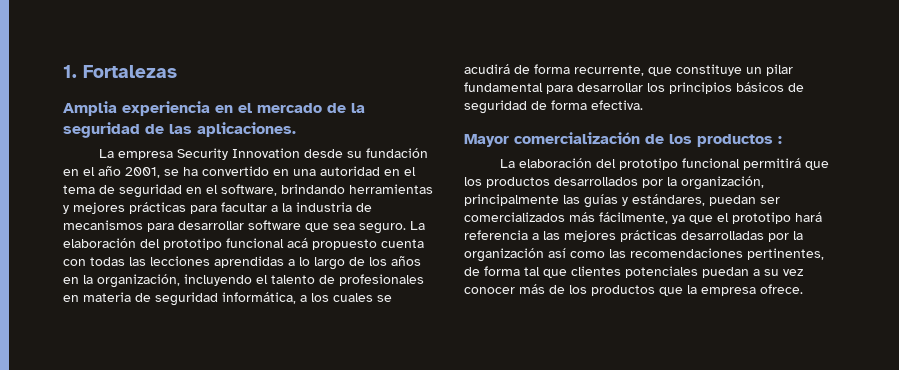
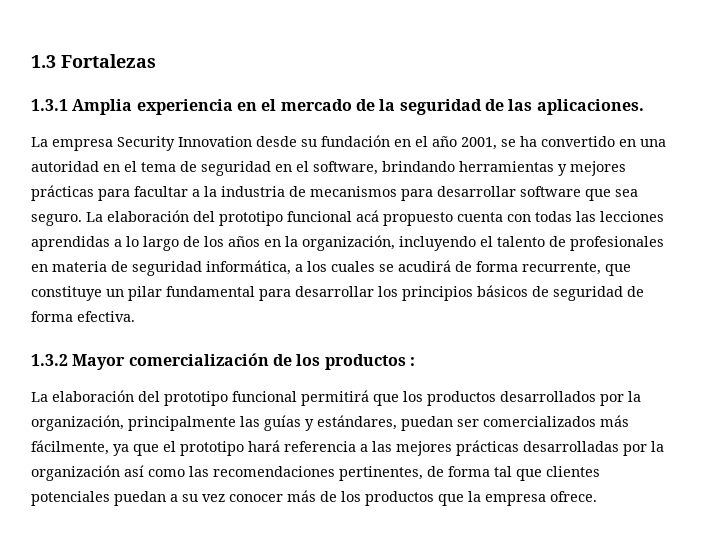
- 1. Fortalezas
+ 1.3 Fortalezas
- Amplia experiencia en el mercado de la seguridad de las aplicaciones.
+ 1.3.1 Amplia experiencia en el mercado de la seguridad de las aplicaciones.
- Mayor comercialización de los productos :
+ 1.3.2 Mayor comercialización de los productos :

